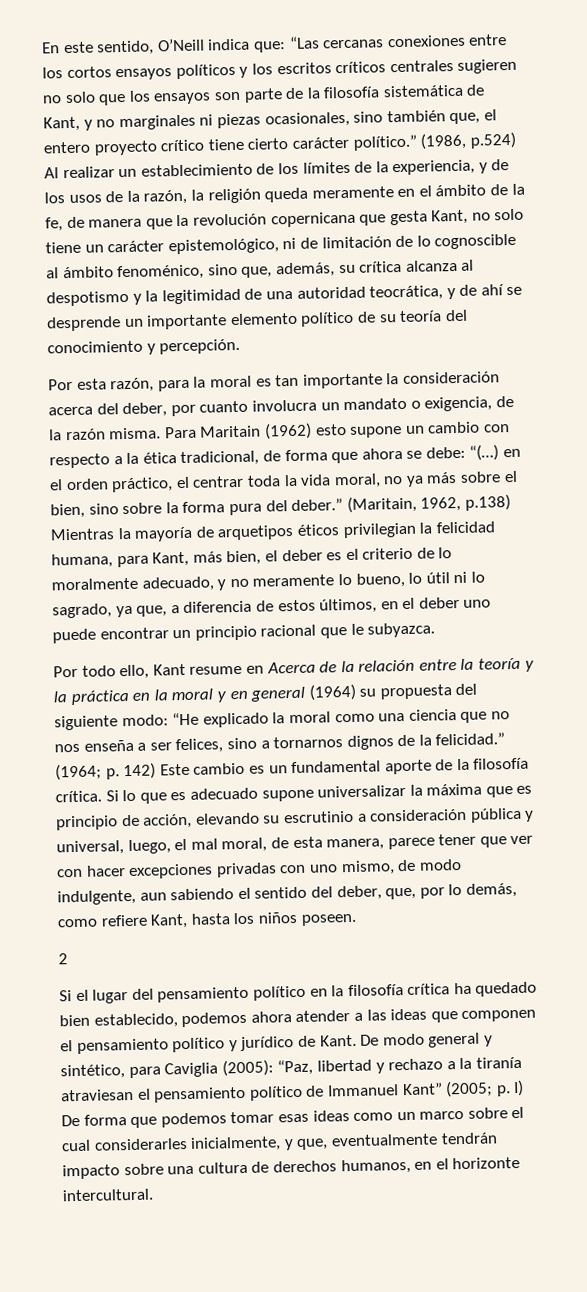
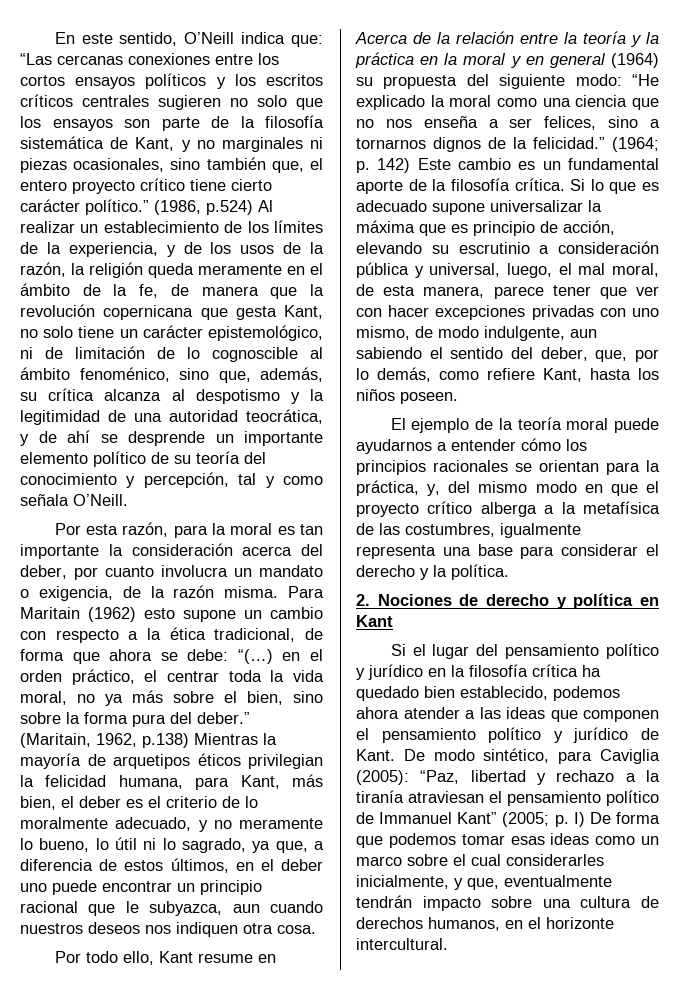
- (1986, p.524) Al realizar un establecimiento de los límites de la experiencia, y de los usos de la razón, la religión queda meramente en el ámbito de la fe, de manera que la revolución copernicana que gesta Kant, no solo tiene un carácter epistemológico, ni de limitación de lo cognoscible al ámbito fenoménico, sino que, además, su crítica alcanza al despotismo y la legitimidad de una autoridad teocrática, y de ahí se desprende un importante elemento político de su teoría del conocimiento y percepción.
+ (1986, p.524) Al realizar un establecimiento de los límites de la experiencia, y de los usos de la razón, la religión queda meramente en el ámbito de la fe, de manera que la revolución copernicana que gesta Kant, no solo tiene un carácter epistemológico, ni de limitación de lo cognoscible al ámbito fenoménico, sino que, además, su crítica alcanza al despotismo y la legitimidad de una autoridad teocrática, y de ahí se desprende un importante elemento político de su teoría del conocimiento y percepción, tal y como señala O’Neill.
- (Maritain, 1962, p.138) Mientras la mayoría de arquetipos éticos privilegian la felicidad humana, para Kant, más bien, el deber es el criterio de lo moralmente adecuado, y no meramente lo bueno, lo útil ni lo sagrado, ya que, a diferencia de estos últimos, en el deber uno puede encontrar un principio racional que le subyazca.
+ (Maritain, 1962, p.138) Mientras la mayoría de arquetipos éticos privilegian la felicidad humana, para Kant, más bien, el deber es el criterio de lo moralmente adecuado, y no meramente lo bueno, lo útil ni lo sagrado, ya que, a diferencia de estos últimos, en el deber uno puede encontrar un principio racional que le subyazca, aun cuando nuestros deseos nos indiquen otra cosa.
- 2
+ El ejemplo de la teoría moral puede ayudarnos a entender cómo los principios racionales se orientan para la práctica, y, del mismo modo en que el proyecto crítico alberga a la metafísica de las costumbres, igualmente representa una base para considerar el derecho y la política.
+ 2. Nociones de derecho y política en Kant
- Si el lugar del pensamiento político en la filosofía crítica ha quedado bien establecido, podemos ahora atender a las ideas que componen el pensamiento político y jurídico de Kant.
+ Si el lugar del pensamiento político y jurídico en la filosofía crítica ha quedado bien establecido, podemos ahora atender a las ideas que componen el pensamiento político y jurídico de Kant.
- De modo general y sintético, para Caviglia (2005): “Paz, libertad y rechazo a la tiranía atraviesan el pensamiento político de Immanuel Kant” (2005; p. I) De forma que podemos tomar esas ideas como un marco sobre el cual considerarles inicialmente, y que, eventualmente tendrán impacto sobre una cultura de derechos humanos, en el horizonte intercultural.
+ De modo sintético, para Caviglia (2005): “Paz, libertad y rechazo a la tiranía atraviesan el pensamiento político de Immanuel Kant” (2005; p. I) De forma que podemos tomar esas ideas como un marco sobre el cual considerarles inicialmente, y que, eventualmente tendrán impacto sobre una cultura de derechos humanos, en el horizonte intercultural.

